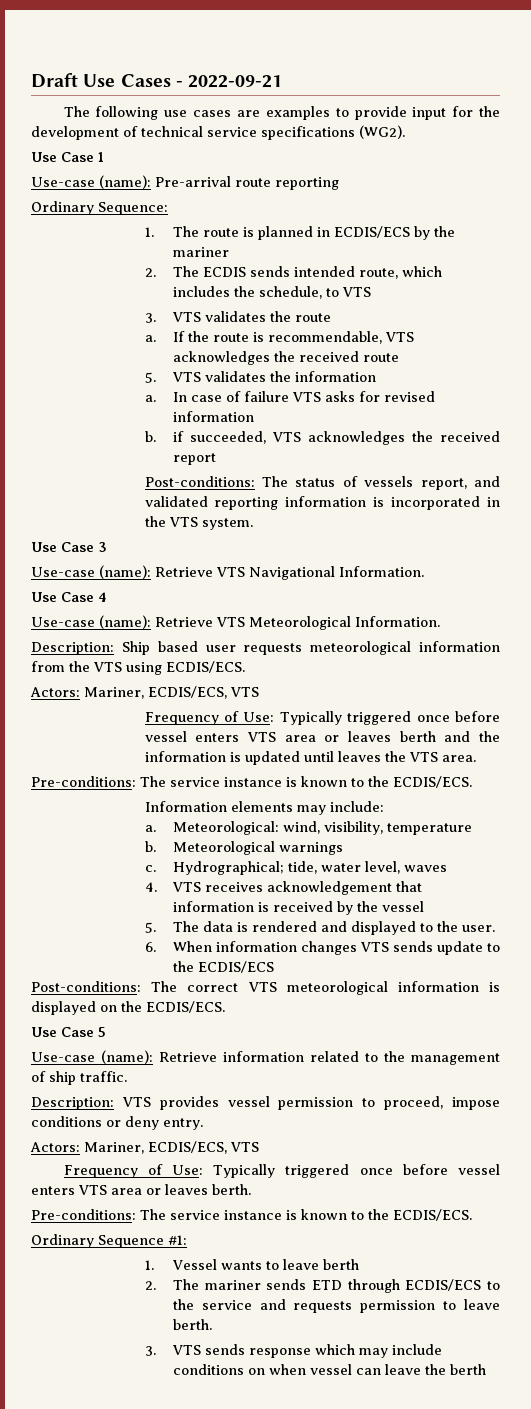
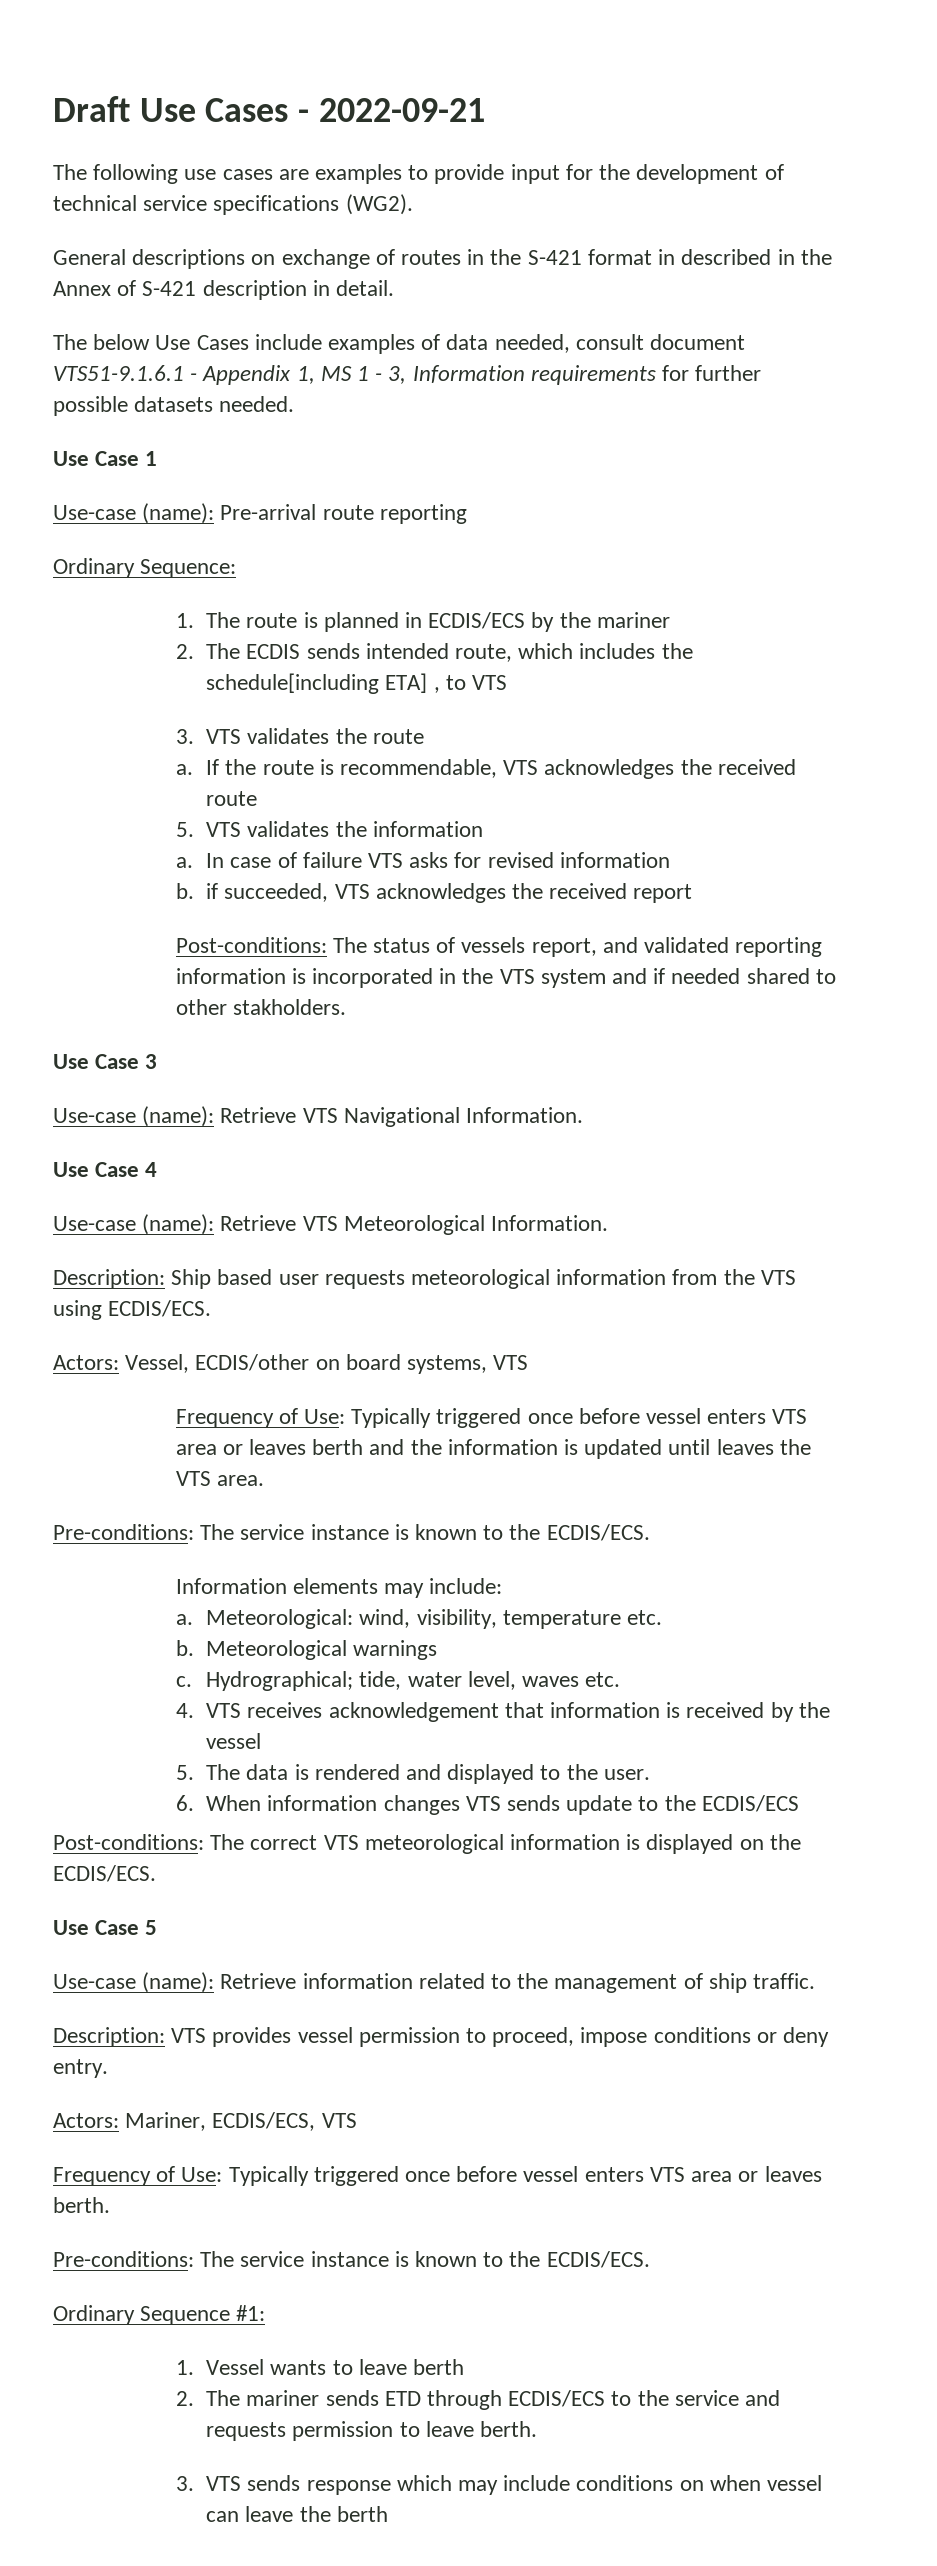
+ General descriptions on exchange of routes in the S-421 format in described in the Annex of S-421 description in detail.
+ The below Use Cases include examples of data needed, consult document VTS51-9.1.6.1 - Appendix 1, MS 1 - 3, Information requirements for further possible datasets needed.
- 2. The ECDIS sends intended route, which includes the schedule, to VTS
+ 2. The ECDIS sends intended route, which includes the schedule[including ETA] , to VTS
- Post-conditions: The status of vessels report, and validated reporting information is incorporated in the VTS system.
+ Post-conditions: The status of vessels report, and validated reporting information is incorporated in the VTS system and if needed shared to other stakholders.
  Description: Ship based user requests meteorological information from the VTS using ECDIS/ECS.
- Actors: Mariner, ECDIS/ECS, VTS
+ Actors: Vessel, ECDIS/other on board systems, VTS
- Meteorological: wind, visibility, temperature
+ Meteorological: wind, visibility, temperature etc.
- Hydrographical; tide, water level, waves
+ Hydrographical; tide, water level, waves etc.

